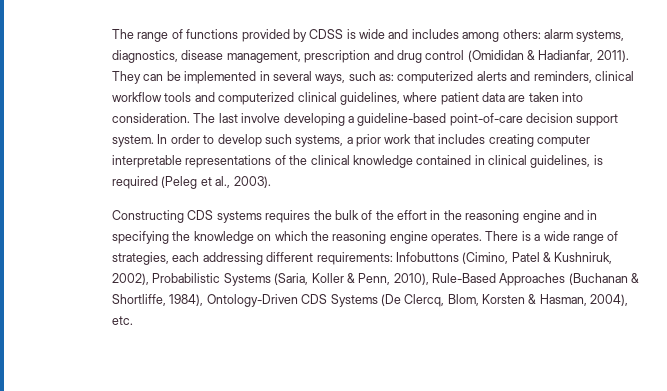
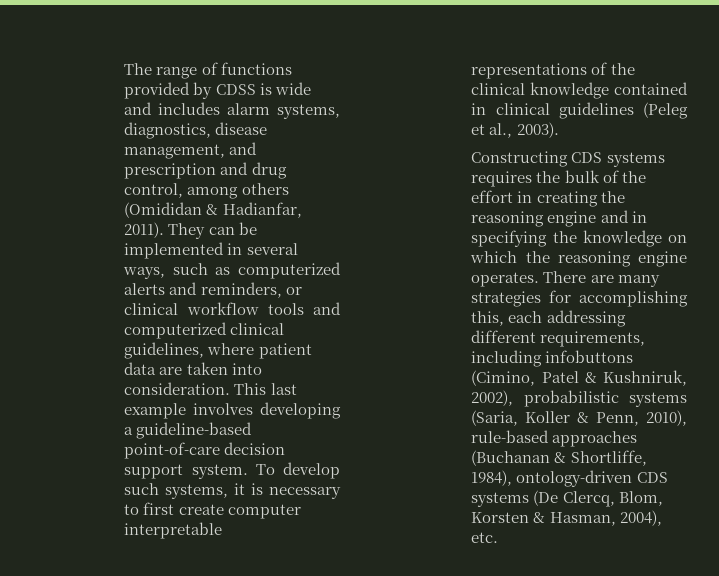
- The range of functions provided by CDSS is wide and includes among others: alarm systems, diagnostics, disease management, prescription and drug control (Omididan & Hadianfar, 2011).
+ The range of functions provided by CDSS is wide and includes alarm systems, diagnostics, disease management, and prescription and drug control, among others (Omididan & Hadianfar, 2011).
- They can be implemented in several ways, such as: computerized alerts and reminders, clinical workflow tools and computerized clinical guidelines, where patient data are taken into consideration.
+ They can be implemented in several ways, such as computerized alerts and reminders, or clinical workflow tools and computerized clinical guidelines, where patient data are taken into consideration.
- The last involve developing a guideline-based point-of-care decision support system.
+ This last example involves developing a guideline-based point-of-care decision support system.
- In order to develop such systems, a prior work that includes creating computer interpretable representations of the clinical knowledge contained in clinical guidelines, is required (Peleg et al., 2003).
+ To develop such systems, it is necessary to first create computer interpretable representations of the clinical knowledge contained in clinical guidelines (Peleg et al., 2003).
- Constructing CDS systems requires the bulk of the effort in the reasoning engine and in specifying the knowledge on which the reasoning engine operates.
+ Constructing CDS systems requires the bulk of the effort in creating the reasoning engine and in specifying the knowledge on which the reasoning engine operates.
- There is a wide range of strategies, each addressing different requirements: Infobuttons (Cimino, Patel & Kushniruk, 2002), Probabilistic Systems (Saria, Koller & Penn, 2010), Rule-Based Approaches (Buchanan & Shortliffe, 1984), Ontology-Driven CDS Systems (De Clercq, Blom, Korsten & Hasman, 2004), etc.
+ There are many strategies for accomplishing this, each addressing different requirements, including infobuttons (Cimino, Patel & Kushniruk, 2002), probabilistic systems (Saria, Koller & Penn, 2010), rule-based approaches (Buchanan & Shortliffe, 1984), ontology-driven CDS systems (De Clercq, Blom, Korsten & Hasman, 2004), etc.

